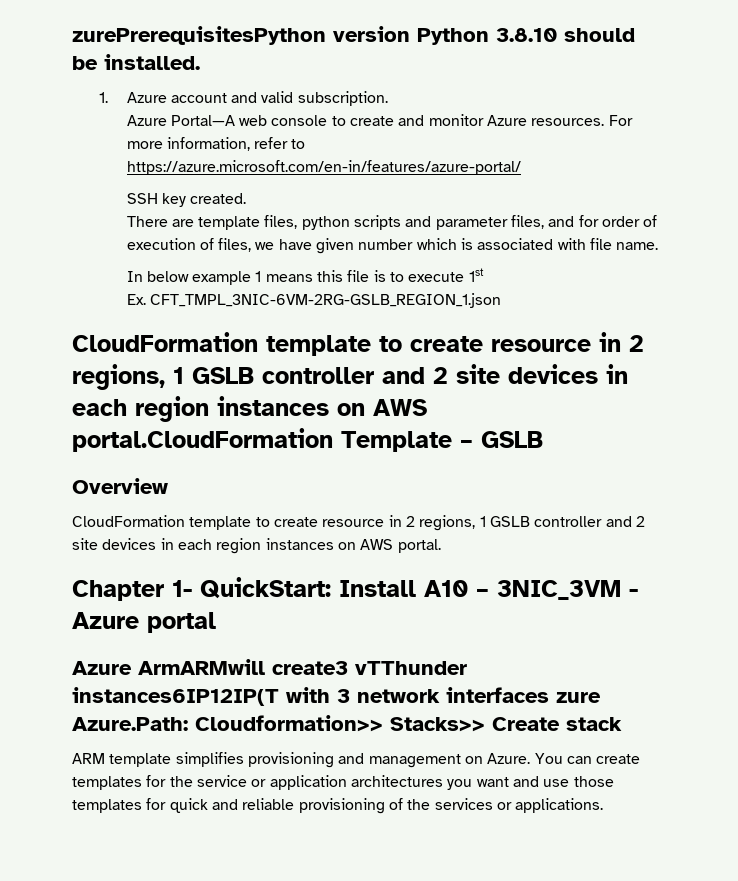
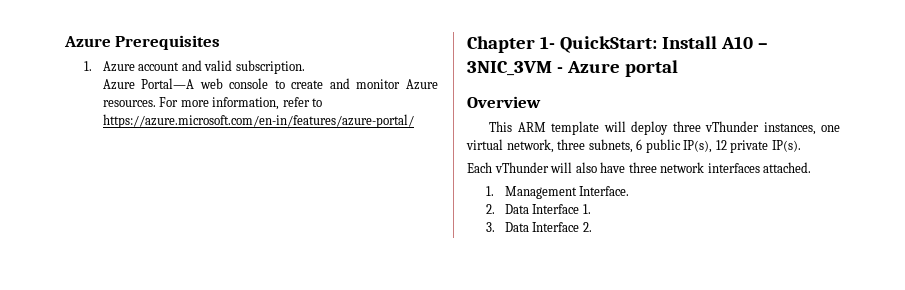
- zurePrerequisitesPython version Python 3.8.10 should be installed.
+ Azure Prerequisites
- SSH key created.
- There are template files, python scripts and parameter files, and for order of execution of files, we have given number which is associated with file name.
- In below example 1 means this file is to execute 1st
- Ex. CFT_TMPL_3NIC-6VM-2RG-GSLB_REGION_1.json
- CloudFormation template to create resource in 2 regions, 1 GSLB controller and 2 site devices in each region instances on AWS portal.CloudFormation Template – GSLB
- Overview
- CloudFormation template to create resource in 2 regions, 1 GSLB controller and 2 site devices in each region instances on AWS portal.
- Azure ArmARMwill create3 vTThunder instances6IP12IP(T with 3 network interfaces zure Azure.Path: Cloudformation>> Stacks>> Create stack
- ARM template simplifies provisioning and management on Azure. You can create templates for the service or application architectures you want and use those templates for quick and reliable provisioning of the services or applications.
+ Overview
+ This ARM template will deploy three vThunder instances, one virtual network, three subnets, 6 public IP(s), 12 private IP(s).
+ Each vThunder will also have three network interfaces attached.
+ 1. Management Interface.
+ 2. Data Interface 1.
+ 3. Data Interface 2.

